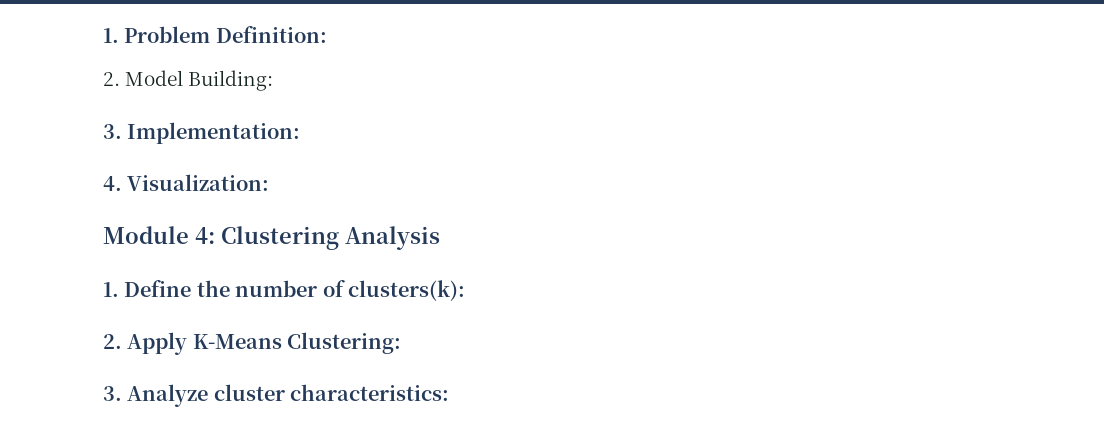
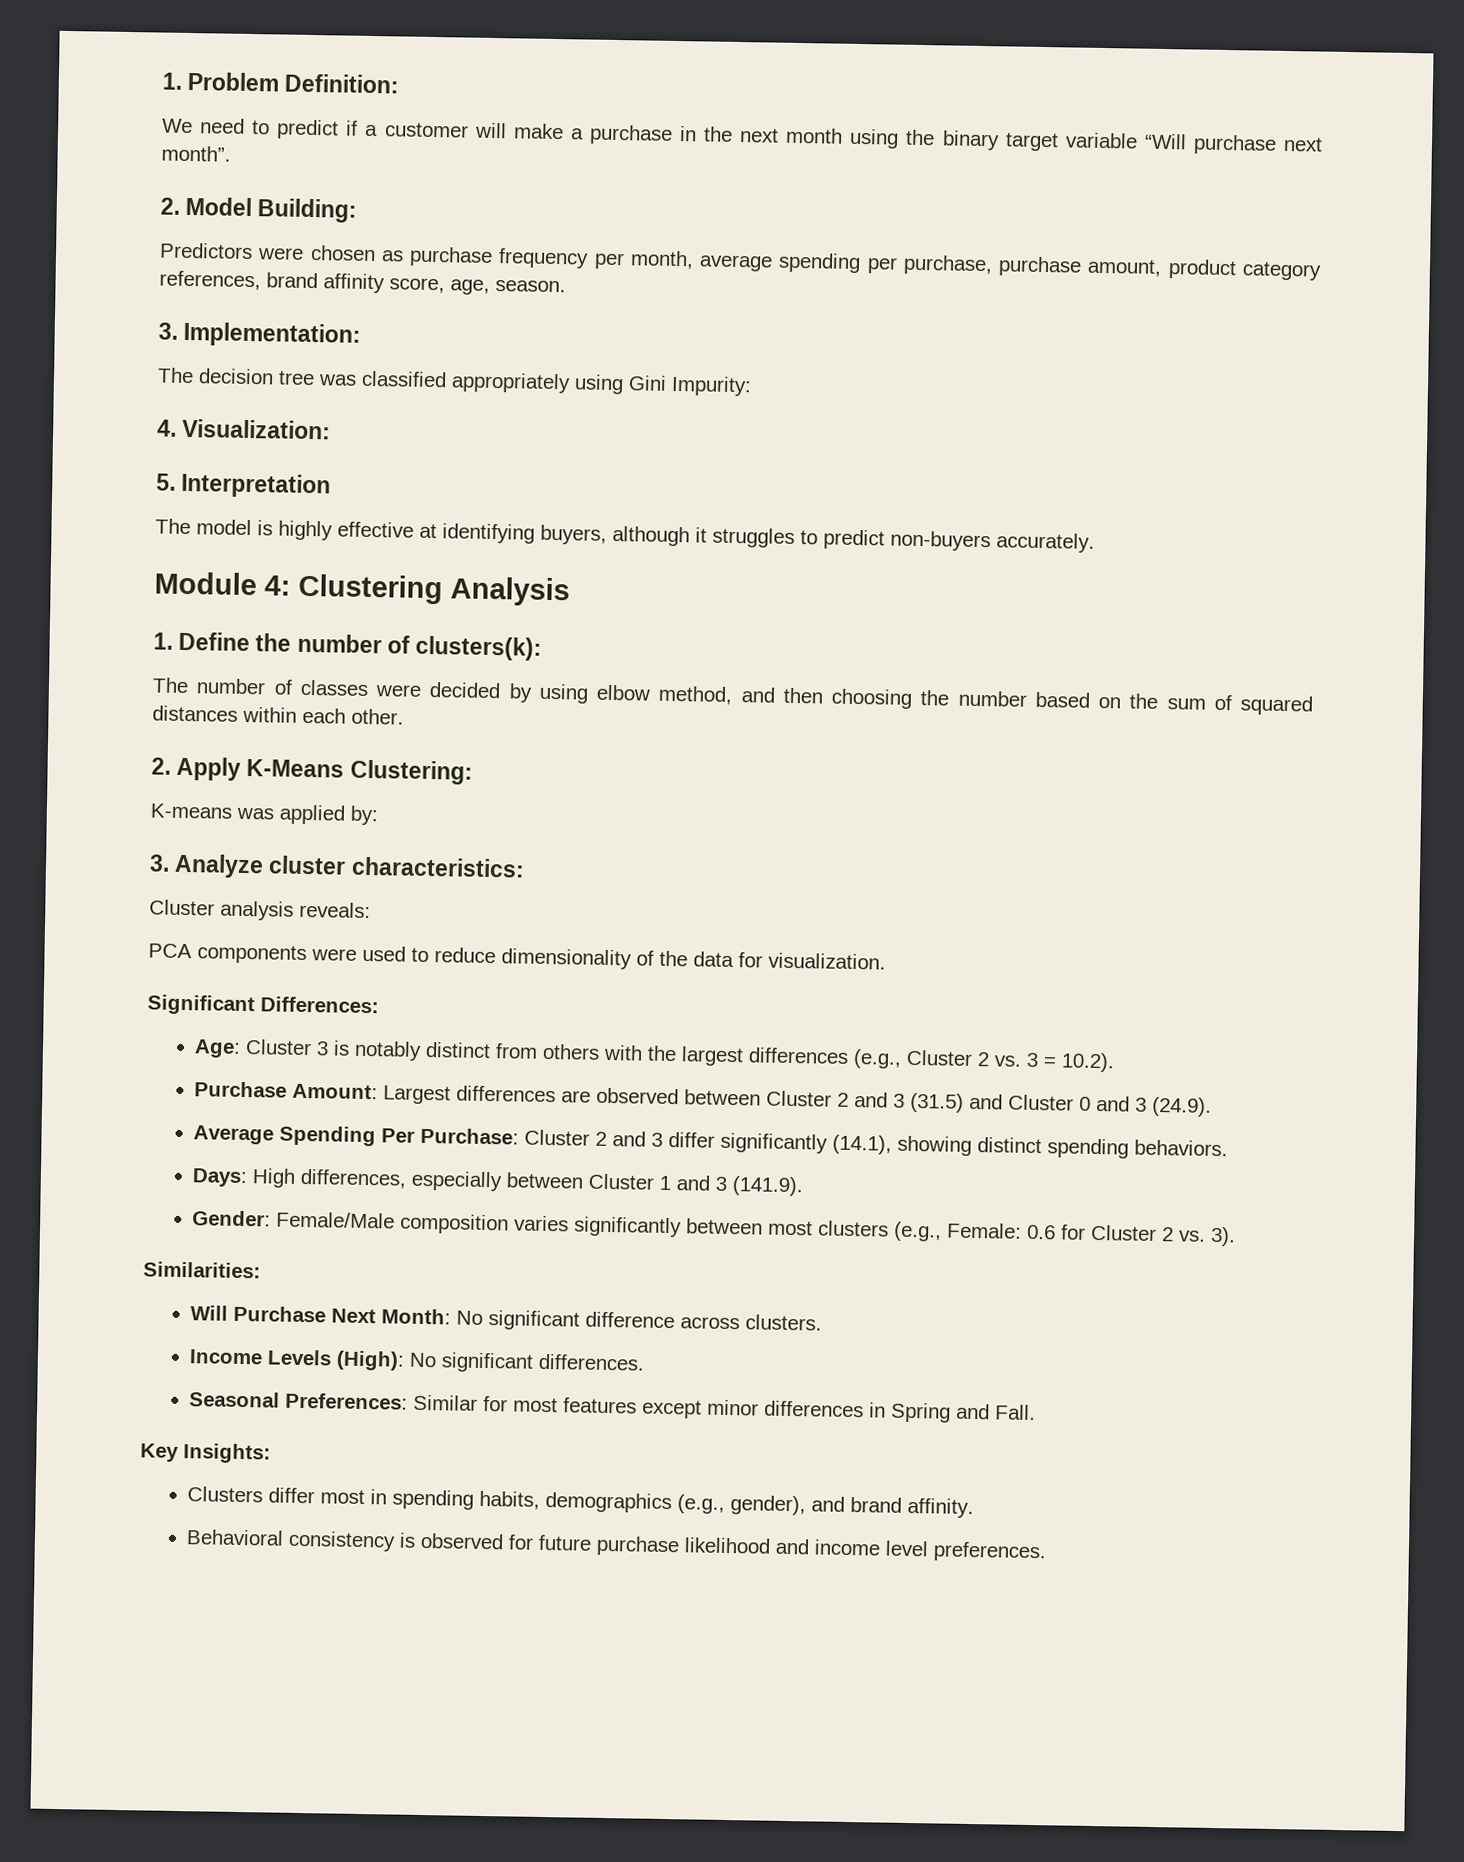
+ We need to predict if a customer will make a purchase in the next month using the binary target variable “Will purchase next month”.
  2. Model Building:
+ Predictors were chosen as purchase frequency per month, average spending per purchase, purchase amount, product category references, brand affinity score, age, season.
  3. Implementation:
+ The decision tree was classified appropriately using Gini Impurity:
  4. Visualization:
+ 5. Interpretation
+ The model is highly effective at identifying buyers, although it struggles to predict non-buyers accurately.
+ The number of classes were decided by using elbow method, and then choosing the number based on the sum of squared distances within each other.
+ K-means was applied by:
+ Cluster analysis reveals:
+ PCA components were used to reduce dimensionality of the data for visualization.
+ Significant Differences:
+ Age: Cluster 3 is notably distinct from others with the largest differences (e.g., Cluster 2 vs. 3 = 10.2).
+ Purchase Amount: Largest differences are observed between Cluster 2 and 3 (31.5) and Cluster 0 and 3 (24.9).
+ Average Spending Per Purchase: Cluster 2 and 3 differ significantly (14.1), showing distinct spending behaviors.
+ Days: High differences, especially between Cluster 1 and 3 (141.9).
+ Gender: Female/Male composition varies significantly between most clusters (e.g., Female: 0.6 for Cluster 2 vs. 3).
+ Similarities:
+ Will Purchase Next Month: No significant difference across clusters.
+ Income Levels (High): No significant differences.
+ Seasonal Preferences: Similar for most features except minor differences in Spring and Fall.
+ Key Insights:
+ Clusters differ most in spending habits, demographics (e.g., gender), and brand affinity.
+ Behavioral consistency is observed for future purchase likelihood and income level preferences.

